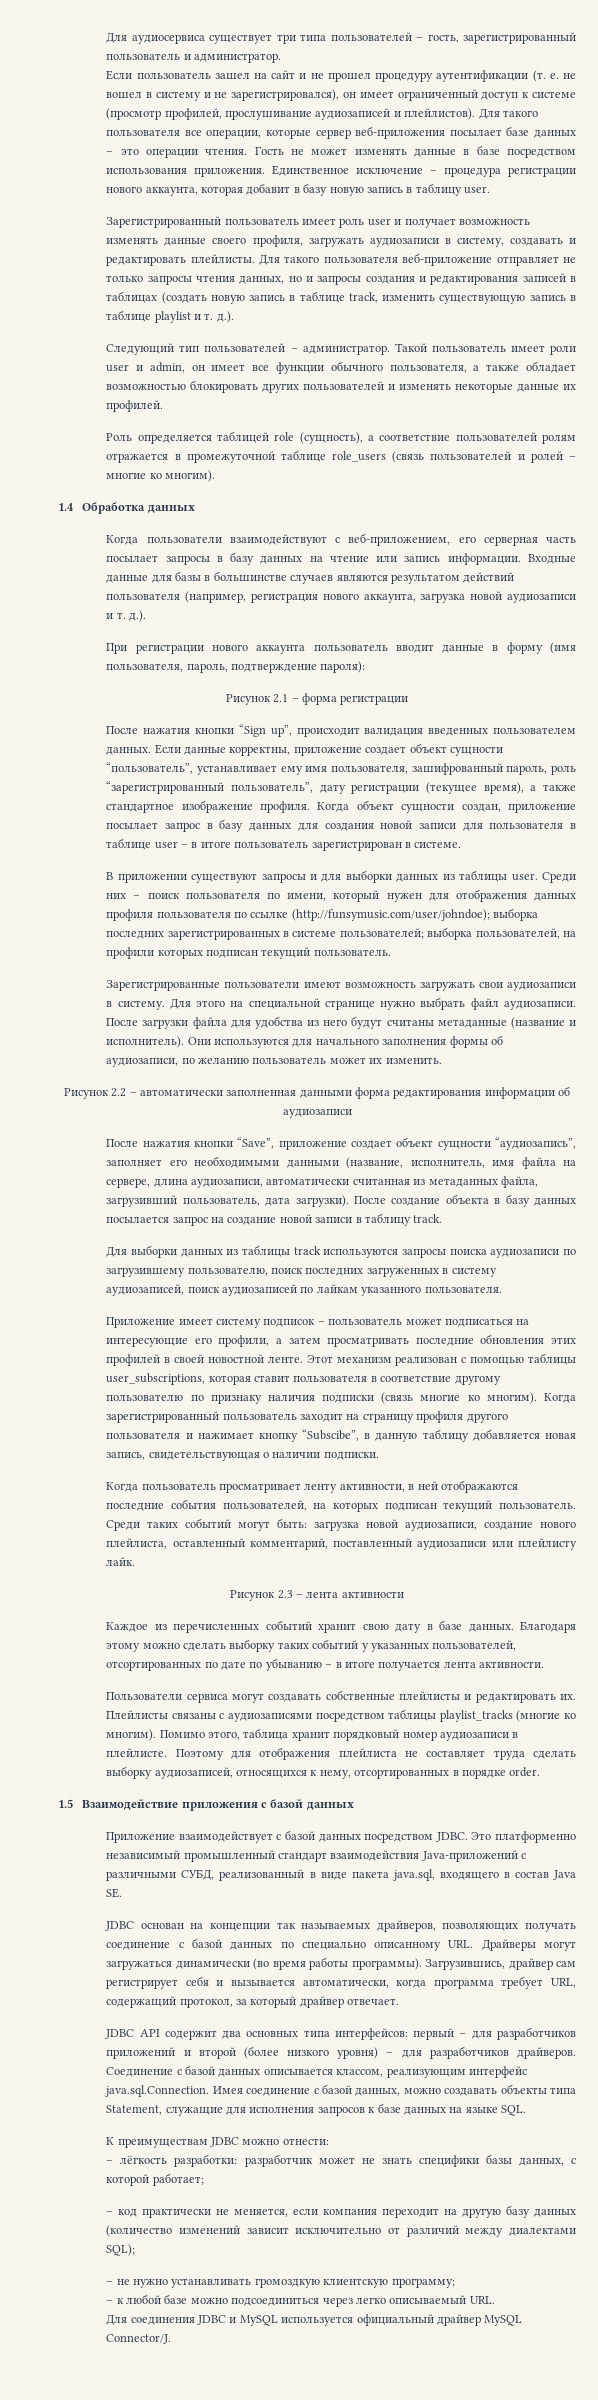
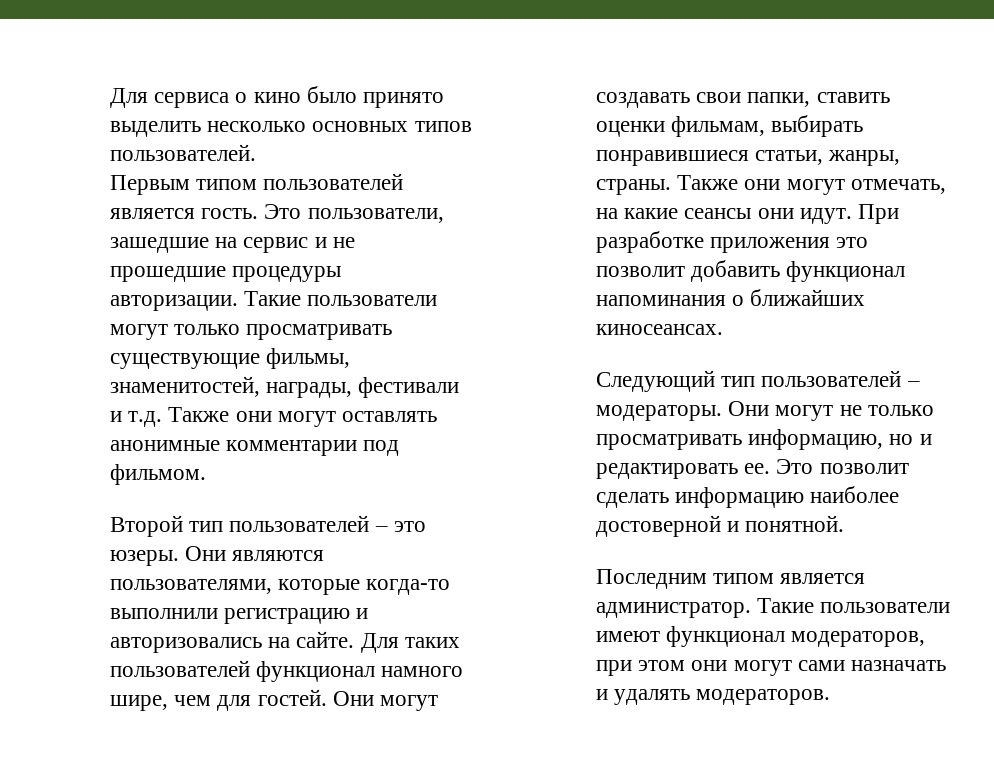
- Для аудиосервиса существует три типа пользователей – гость, зарегистрированный пользователь и администратор.
- Если пользователь зашел на сайт и не прошел процедуру аутентификации (т. е. не вошел в систему и не зарегистрировался), он имеет ограниченный доступ к системе (просмотр профилей, прослушивание аудиозаписей и плейлистов). Для такого пользователя все операции, которые сервер веб-приложения посылает базе данных – это операции чтения. Гость не может изменять данные в базе посредством использования приложения. Единственное исключение – процедура регистрации нового аккаунта, которая добавит в базу новую запись в таблицу user.
- Зарегистрированный пользователь имеет роль user и получает возможность изменять данные своего профиля, загружать аудиозаписи в систему, создавать и редактировать плейлисты. Для такого пользователя веб-приложение отправляет не только запросы чтения данных, но и запросы создания и редактирования записей в таблицах (создать новую запись в таблице track, изменить существующую запись в таблице playlist и т. д.).
- Следующий тип пользователей – администратор. Такой пользователь имеет роли user и admin, он имеет все функции обычного пользователя, а также обладает возможностью блокировать других пользователей и изменять некоторые данные их профилей.
- Роль определяется таблицей role (сущность), а соответствие пользователей ролям отражается в промежуточной таблице role_users (связь пользователей и ролей – многие ко многим).
- 1.4 Обработка данных
- Когда пользователи взаимодействуют с веб-приложением, его серверная часть посылает запросы в базу данных на чтение или запись информации. Входные данные для базы в большинстве случаев являются результатом действий пользователя (например, регистрация нового аккаунта, загрузка новой аудиозаписи и т. д.).
- При регистрации нового аккаунта пользователь вводит данные в форму (имя пользователя, пароль, подтверждение пароля):
- Рисунок 2.1 – форма регистрации
- После нажатия кнопки “Sign up”, происходит валидация введенных пользователем данных. Если данные корректны, приложение создает объект сущности “пользователь”, устанавливает ему имя пользователя, зашифрованный пароль, роль “зарегистрированный пользователь”, дату регистрации (текущее время), а также стандартное изображение профиля. Когда объект сущности создан, приложение посылает запрос в базу данных для создания новой записи для пользователя в таблице user – в итоге пользователь зарегистрирован в системе.
- В приложении существуют запросы и для выборки данных из таблицы user. Среди них – поиск пользователя по имени, который нужен для отображения данных профиля пользователя по ссылке (http://funsymusic.com/user/johndoe); выборка последних зарегистрированных в системе пользователей; выборка пользователей, на профили которых подписан текущий пользователь.
- Зарегистрированные пользователи имеют возможность загружать свои аудиозаписи в систему. Для этого на специальной странице нужно выбрать файл аудиозаписи. После загрузки файла для удобства из него будут считаны метаданные (название и исполнитель). Они используются для начального заполнения формы об аудиозаписи, по желанию пользователь может их изменить.
- Рисунок 2.2 – автоматически заполненная данными форма редактирования информации об аудиозаписи
- После нажатия кнопки “Save”, приложение создает объект сущности “аудиозапись”, заполняет его необходимыми данными (название, исполнитель, имя файла на сервере, длина аудиозаписи, автоматически считанная из метаданных файла, загрузивший пользователь, дата загрузки). После создание объекта в базу данных посылается запрос на создание новой записи в таблицу track.
- Для выборки данных из таблицы track используются запросы поиска аудиозаписи по загрузившему пользователю, поиск последних загруженных в систему аудиозаписей, поиск аудиозаписей по лайкам указанного пользователя.
- Приложение имеет систему подписок – пользователь может подписаться на интересующие его профили, а затем просматривать последние обновления этих профилей в своей новостной ленте. Этот механизм реализован с помощью таблицы user_subscriptions, которая ставит пользователя в соответствие другому пользователю по признаку наличия подписки (связь многие ко многим). Когда зарегистрированный пользователь заходит на страницу профиля другого пользователя и нажимает кнопку “Subscibe”, в данную таблицу добавляется новая запись, свидетельствующая о наличии подписки.
- Когда пользователь просматривает ленту активности, в ней отображаются последние события пользователей, на которых подписан текущий пользователь. Среди таких событий могут быть: загрузка новой аудиозаписи, создание нового плейлиста, оставленный комментарий, поставленный аудиозаписи или плейлисту лайк.
- Рисунок 2.3 – лента активности
- Каждое из перечисленных событий хранит свою дату в базе данных. Благодаря этому можно сделать выборку таких событий у указанных пользователей, отсортированных по дате по убыванию – в итоге получается лента активности.
- Пользователи сервиса могут создавать собственные плейлисты и редактировать их. Плейлисты связаны с аудиозаписями посредством таблицы playlist_tracks (многие ко многим). Помимо этого, таблица хранит порядковый номер аудиозаписи в плейлисте. Поэтому для отображения плейлиста не составляет труда сделать выборку аудиозаписей, относящихся к нему, отсортированных в порядке order.
- 1.5 Взаимодействие приложения с базой данных
- Приложение взаимодействует с базой данных посредством JDBC. Это платформенно независимый промышленный стандарт взаимодействия Java-приложений с различными СУБД, реализованный в виде пакета java.sql, входящего в состав Java SE.
- JDBC основан на концепции так называемых драйверов, позволяющих получать соединение с базой данных по специально описанному URL. Драйверы могут загружаться динамически (во время работы программы). Загрузившись, драйвер сам регистрирует себя и вызывается автоматически, когда программа требует URL, содержащий протокол, за который драйвер отвечает.
- JDBC API содержит два основных типа интерфейсов: первый – для разработчиков приложений и второй (более низкого уровня) – для разработчиков драйверов. Соединение с базой данных описывается классом, реализующим интерфейс java.sql.Connection. Имея соединение с базой данных, можно создавать объекты типа Statement, служащие для исполнения запросов к базе данных на языке SQL.
- К преимуществам JDBC можно отнести:
- – лёгкость разработки: разработчик может не знать специфики базы данных, с которой работает;
- – код практически не меняется, если компания переходит на другую базу данных (количество изменений зависит исключительно от различий между диалектами SQL);
- – не нужно устанавливать громоздкую клиентскую программу;
- – к любой базе можно подсоединиться через легко описываемый URL.
- Для соединения JDBC и MySQL используется официальный драйвер MySQL Connector/J.
+ Для сервиса о кино было принято выделить несколько основных типов пользователей.
+ Первым типом пользователей является гость. Это пользователи, зашедшие на сервис и не прошедшие процедуры авторизации. Такие пользователи могут только просматривать существующие фильмы, знаменитостей, награды, фестивали и т.д. Также они могут оставлять анонимные комментарии под фильмом.
+ Второй тип пользователей – это юзеры. Они являются пользователями, которые когда-то выполнили регистрацию и авторизовались на сайте. Для таких пользователей функционал намного шире, чем для гостей. Они могут создавать свои папки, ставить оценки фильмам, выбирать понравившиеся статьи, жанры, страны. Также они могут отмечать, на какие сеансы они идут. При разработке приложения это позволит добавить функционал напоминания о ближайших киносеансах.
+ Следующий тип пользователей – модераторы. Они могут не только просматривать информацию, но и редактировать ее. Это позволит сделать информацию наиболее достоверной и понятной.
+ Последним типом является администратор. Такие пользователи имеют функционал модераторов, при этом они могут сами назначать и удалять модераторов.

